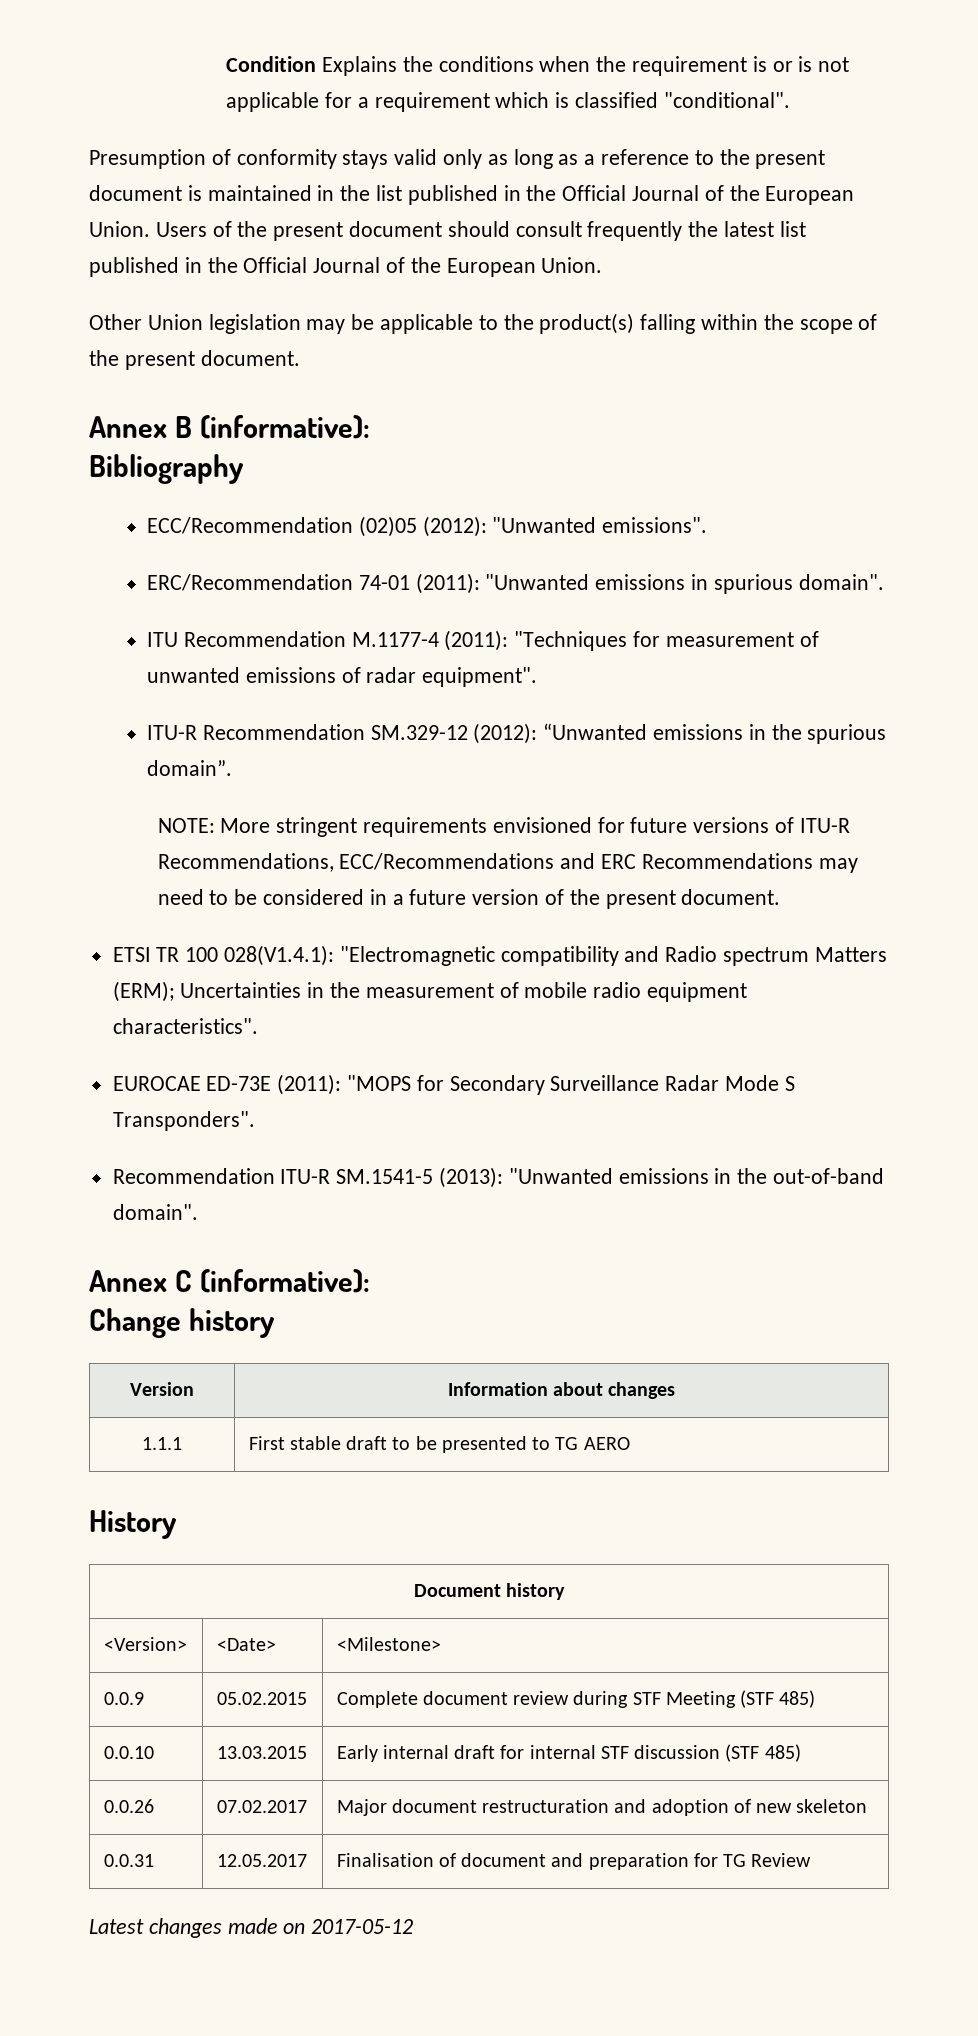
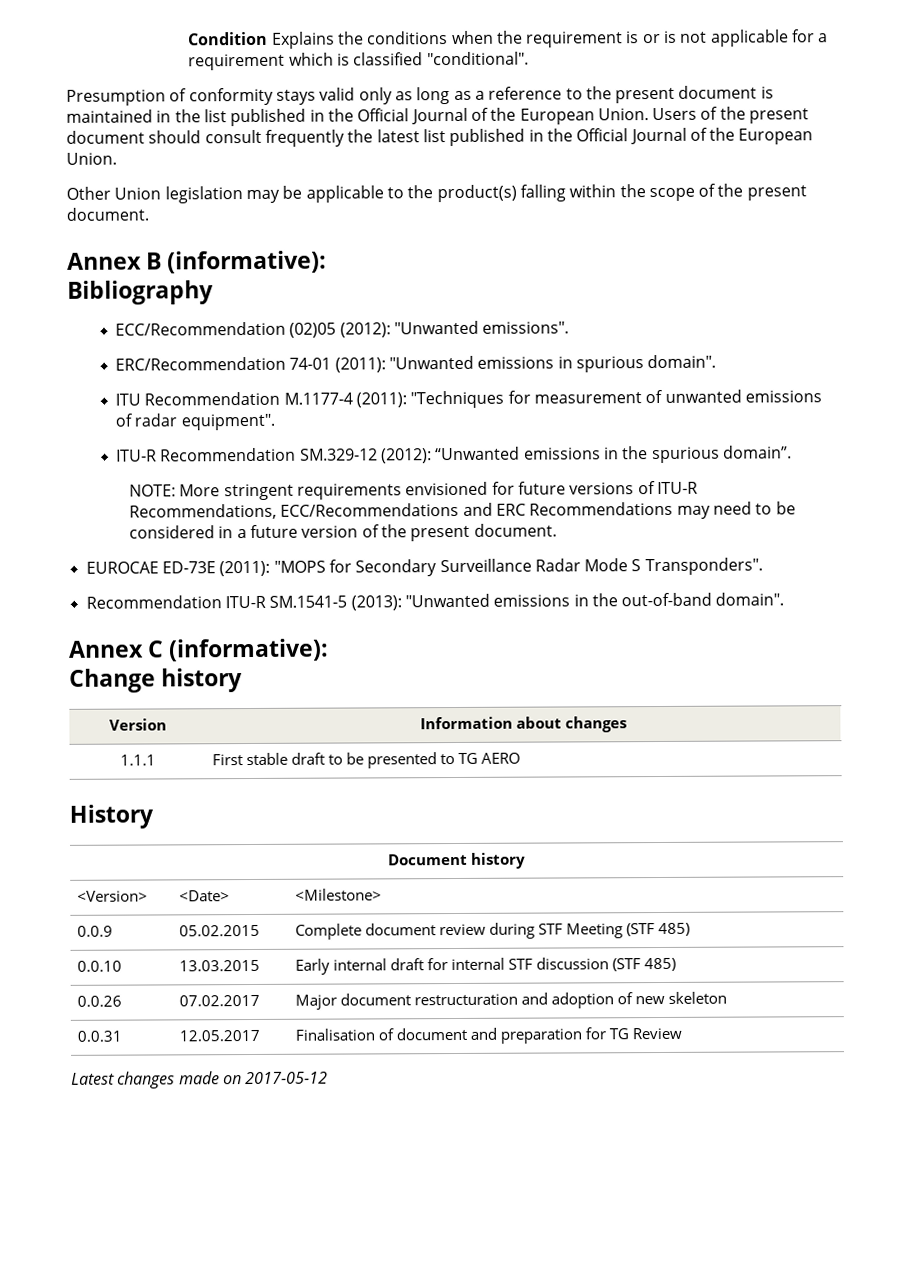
- ETSI TR 100 028(V1.4.1): "Electromagnetic compatibility and Radio spectrum Matters (ERM); Uncertainties in the measurement of mobile radio equipment characteristics".

